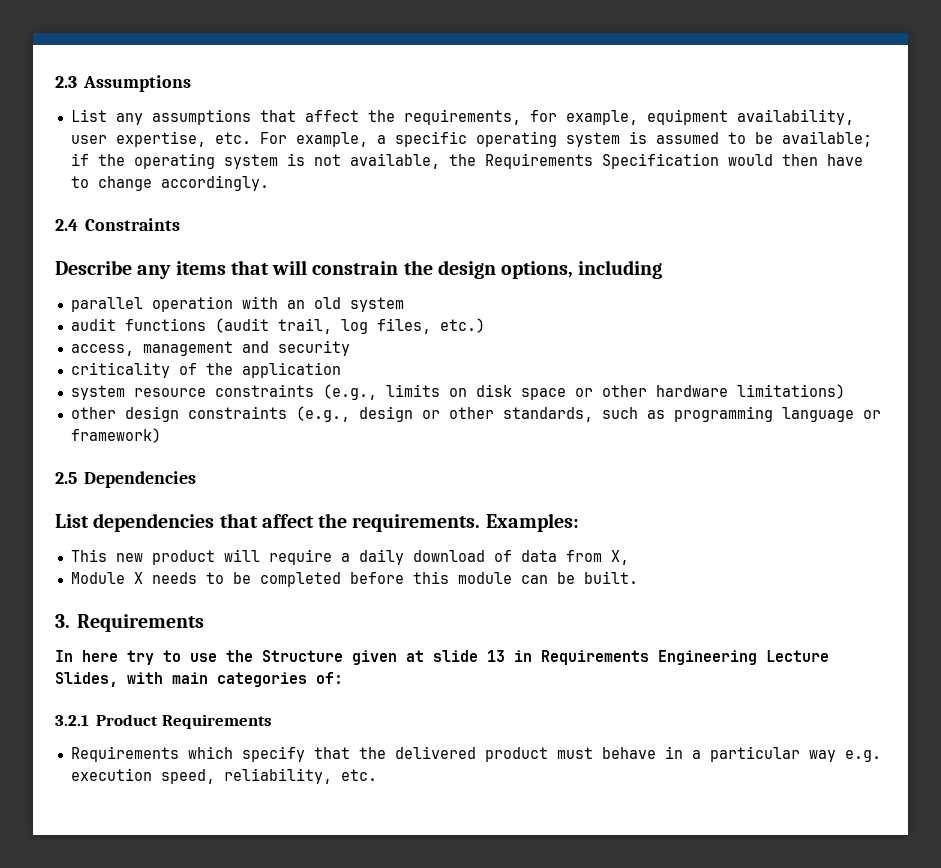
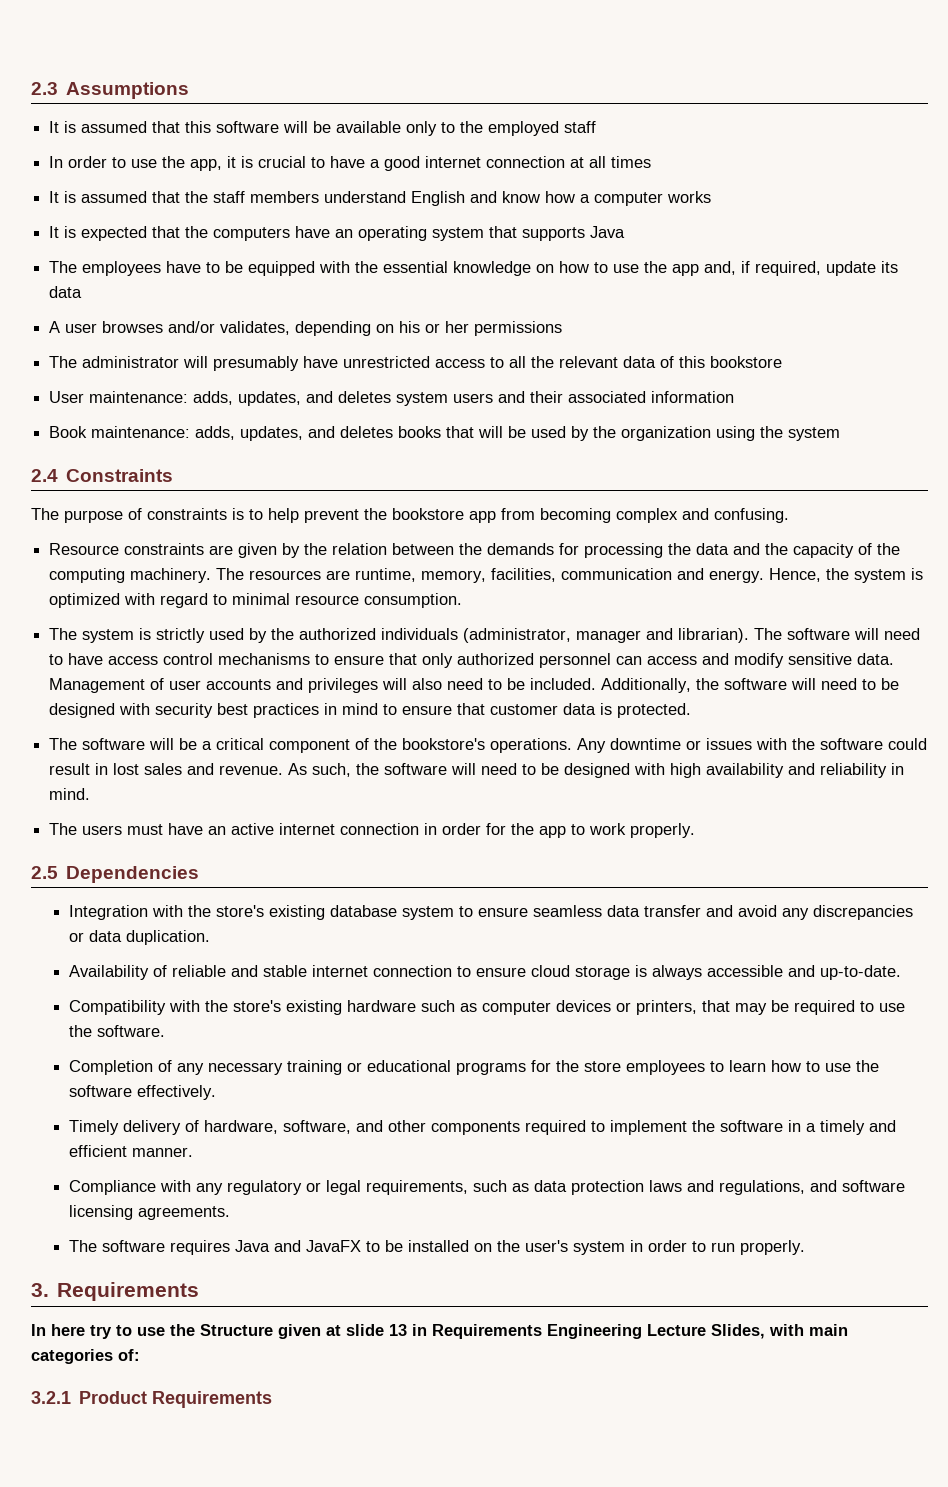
- List any assumptions that affect the requirements, for example, equipment availability, user expertise, etc. For example, a specific operating system is assumed to be available; if the operating system is not available, the Requirements Specification would then have to change accordingly.
+ It is assumed that this software will be available only to the employed staff
+ In order to use the app, it is crucial to have a good internet connection at all times
+ It is assumed that the staff members understand English and know how a computer works
+ It is expected that the computers have an operating system that supports Java
+ The employees have to be equipped with the essential knowledge on how to use the app and, if required, update its data
+ A user browses and/or validates, depending on his or her permissions
+ The administrator will presumably have unrestricted access to all the relevant data of this bookstore
+ User maintenance: adds, updates, and deletes system users and their associated information
+ Book maintenance: adds, updates, and deletes books that will be used by the organization using the system
  2.4 Constraints
- Describe any items that will constrain the design options, including
- parallel operation with an old system
- audit functions (audit trail, log files, etc.)
- access, management and security
- criticality of the application
- system resource constraints (e.g., limits on disk space or other hardware limitations)
- other design constraints (e.g., design or other standards, such as programming language or framework)
+ The purpose of constraints is to help prevent the bookstore app from becoming complex and confusing.
+ Resource constraints are given by the relation between the demands for processing the data and the capacity of the computing machinery. The resources are runtime, memory, facilities, communication and energy. Hence, the system is optimized with regard to minimal resource consumption.
+ The system is strictly used by the authorized individuals (administrator, manager and librarian). The software will need to have access control mechanisms to ensure that only authorized personnel can access and modify sensitive data. Management of user accounts and privileges will also need to be included. Additionally, the software will need to be designed with security best practices in mind to ensure that customer data is protected.
+ The software will be a critical component of the bookstore's operations. Any downtime or issues with the software could result in lost sales and revenue. As such, the software will need to be designed with high availability and reliability in mind.
+ The users must have an active internet connection in order for the app to work properly.
  2.5 Dependencies
- List dependencies that affect the requirements. Examples:
- This new product will require a daily download of data from X,
- Module X needs to be completed before this module can be built.
+ Integration with the store's existing database system to ensure seamless data transfer and avoid any discrepancies or data duplication.
+ Availability of reliable and stable internet connection to ensure cloud storage is always accessible and up-to-date.
+ Compatibility with the store's existing hardware such as computer devices or printers, that may be required to use the software.
+ Completion of any necessary training or educational programs for the store employees to learn how to use the software effectively.
+ Timely delivery of hardware, software, and other components required to implement the software in a timely and efficient manner.
+ Compliance with any regulatory or legal requirements, such as data protection laws and regulations, and software licensing agreements.
+ The software requires Java and JavaFX to be installed on the user's system in order to run properly.
- Requirements which specify that the delivered product must behave in a particular way e.g. execution speed, reliability, etc.

